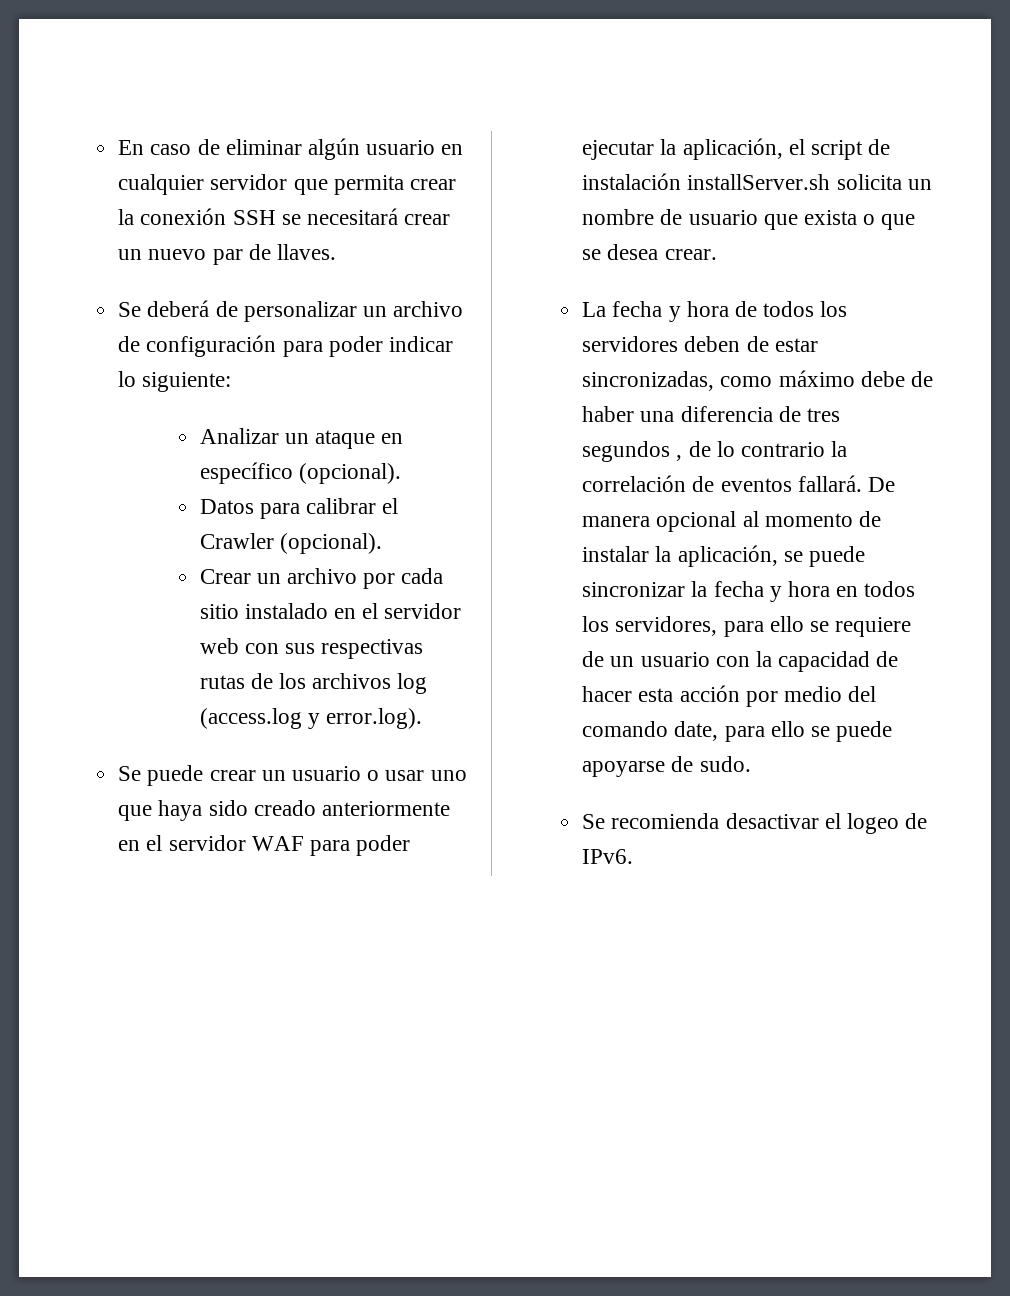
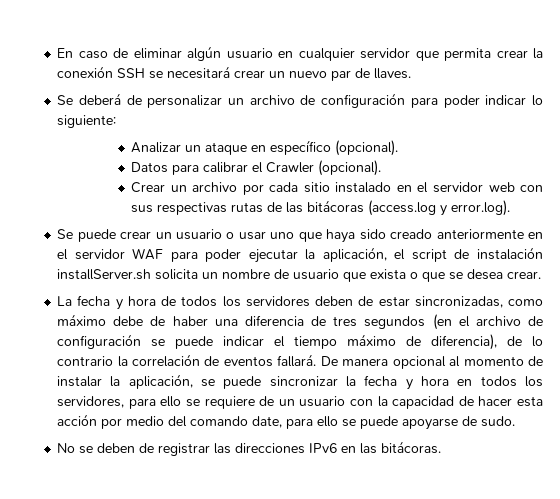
- Crear un archivo por cada sitio instalado en el servidor web con sus respectivas rutas de los archivos log (access.log y error.log).
+ Crear un archivo por cada sitio instalado en el servidor web con sus respectivas rutas de las bitácoras (access.log y error.log).
- La fecha y hora de todos los servidores deben de estar sincronizadas, como máximo debe de haber una diferencia de tres segundos , de lo contrario la correlación de eventos fallará.
+ La fecha y hora de todos los servidores deben de estar sincronizadas, como máximo debe de haber una diferencia de tres segundos (en el archivo de configuración se puede indicar el tiempo máximo de diferencia), de lo contrario la correlación de eventos fallará.
- Se recomienda desactivar el logeo de IPv6.
+ No se deben de registrar las direcciones IPv6 en las bitácoras.

